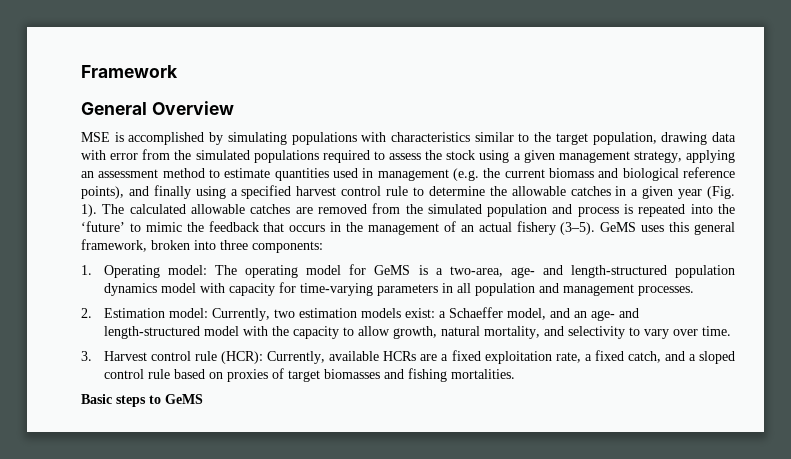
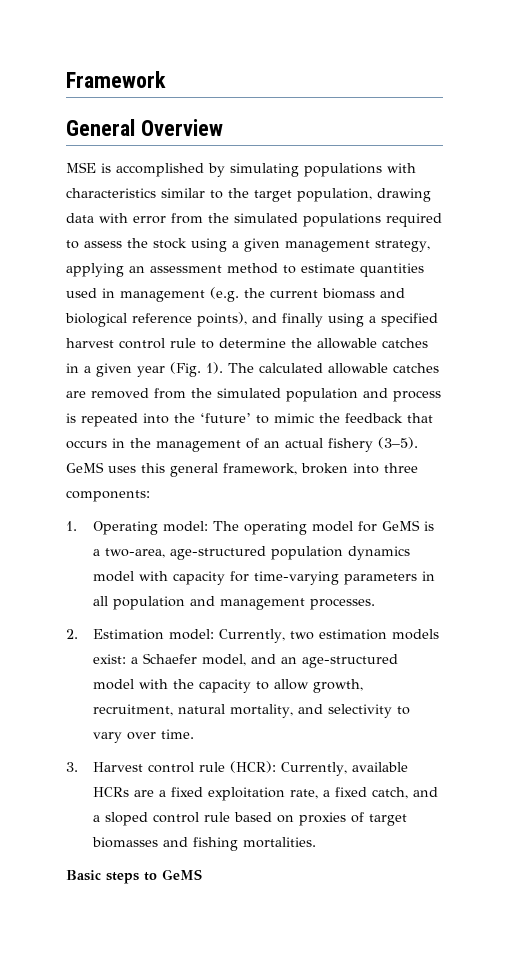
- 1. Operating model: The operating model for GeMS is a two-area, age- and length-structured population dynamics model with capacity for time-varying parameters in all population and management processes.
+ 1. Operating model: The operating model for GeMS is a two-area, age-structured population dynamics model with capacity for time-varying parameters in all population and management processes.
- 2. Estimation model: Currently, two estimation models exist: a Schaeffer model, and an age- and length-structured model with the capacity to allow growth, natural mortality, and selectivity to vary over time.
+ 2. Estimation model: Currently, two estimation models exist: a Schaefer model, and an age-structured model with the capacity to allow growth, recruitment, natural mortality, and selectivity to vary over time.

